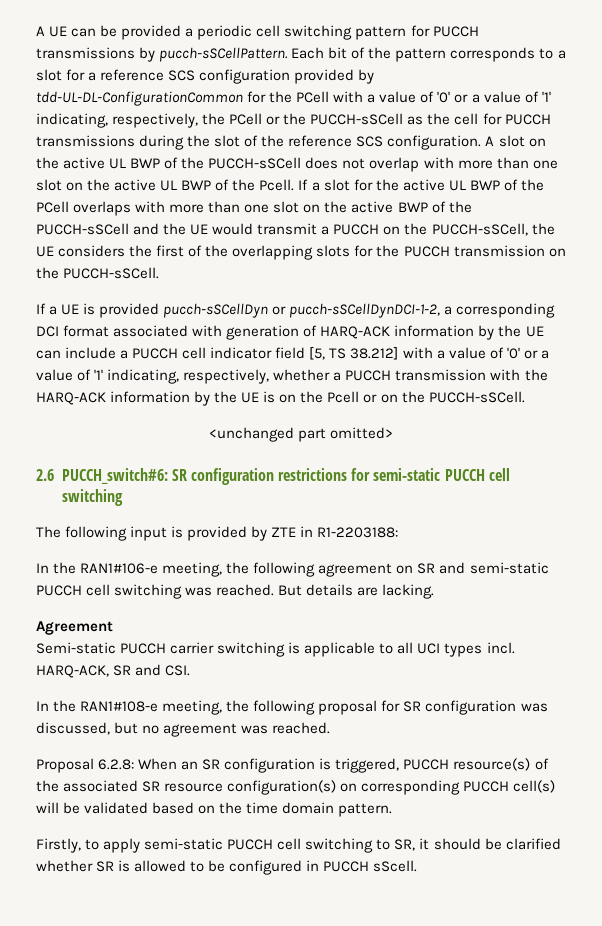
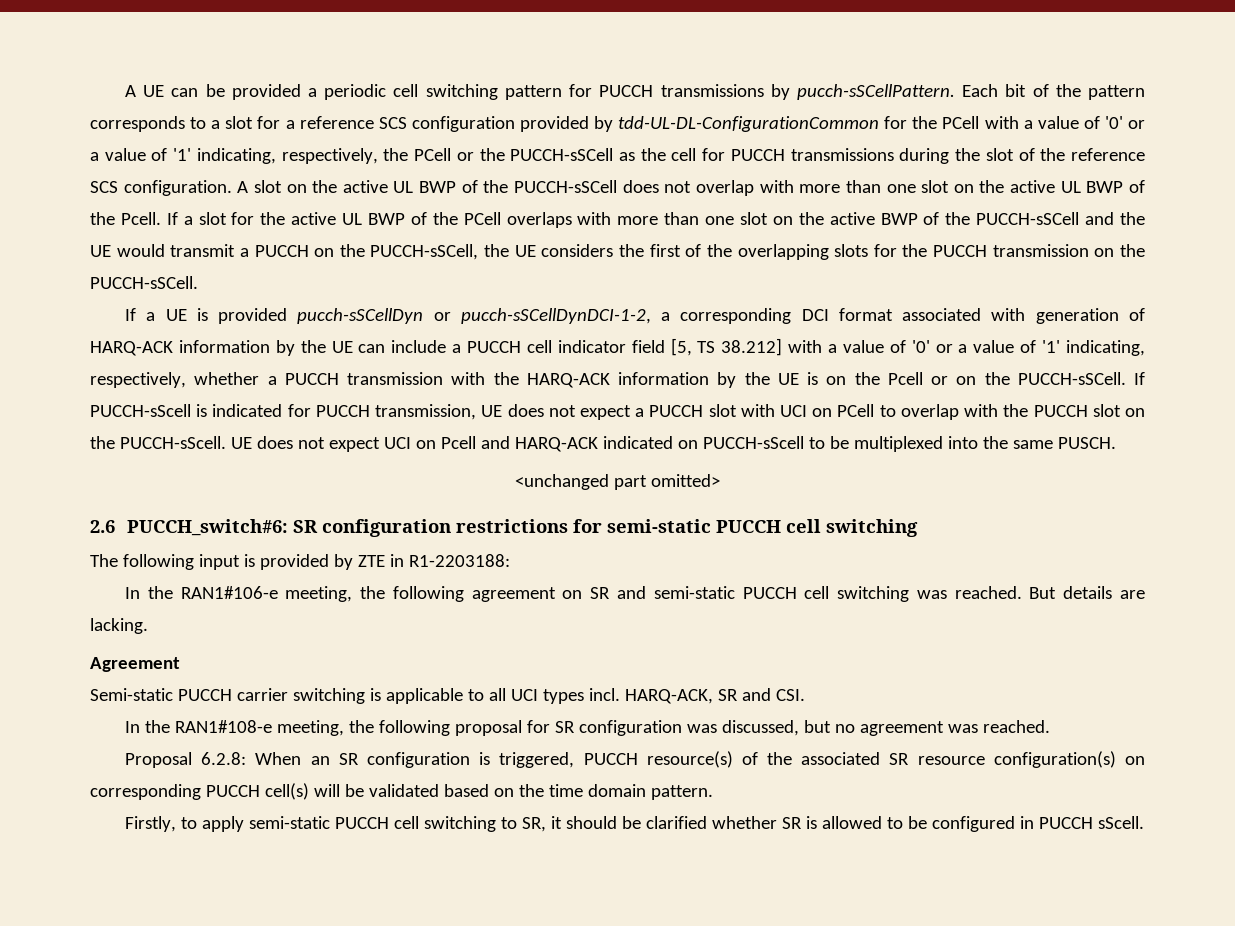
+ If PUCCH-sScell is indicated for PUCCH transmission, UE does not expect a PUCCH slot with UCI on PCell to overlap with the PUCCH slot on the PUCCH-sScell. UE does not expect UCI on Pcell and HARQ-ACK indicated on PUCCH-sScell to be multiplexed into the same PUSCH.

